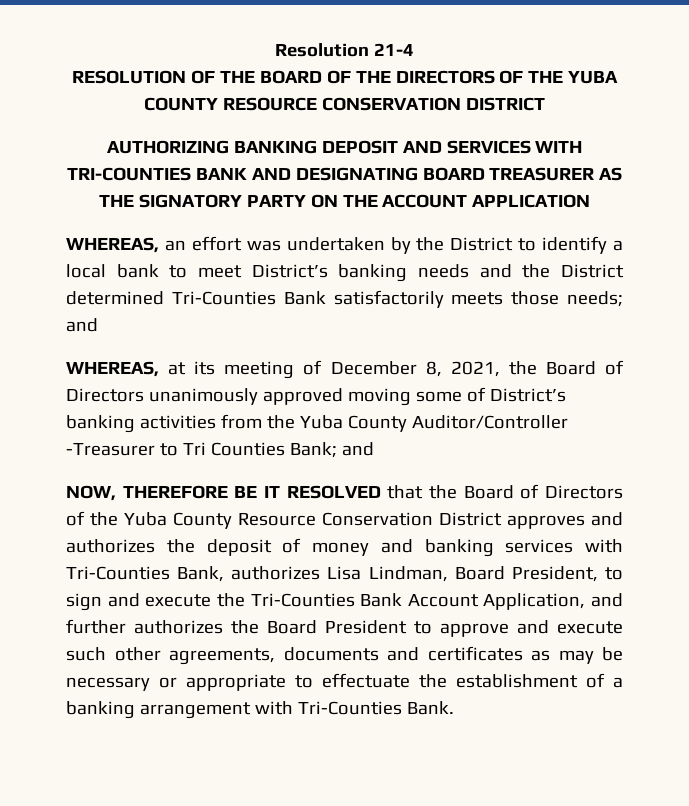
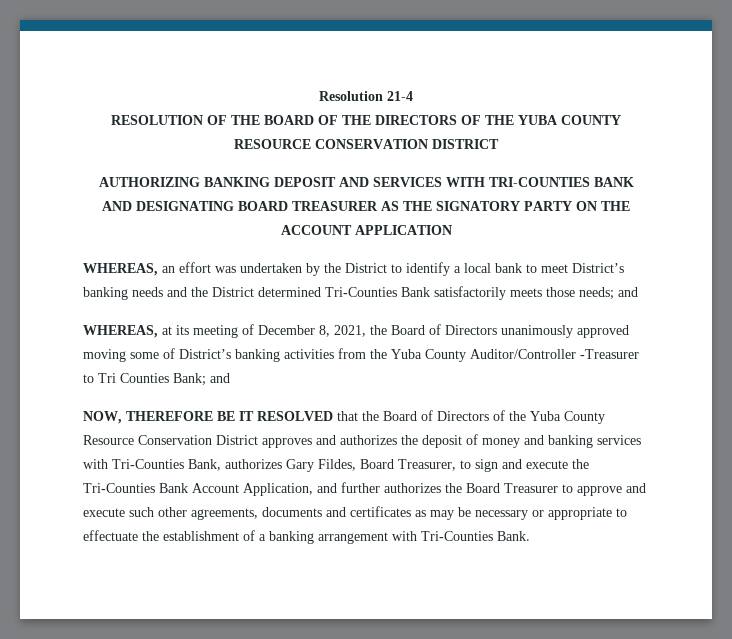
- NOW, THEREFORE BE IT RESOLVED that the Board of Directors of the Yuba County Resource Conservation District approves and authorizes the deposit of money and banking services with Tri-Counties Bank, authorizes Lisa Lindman, Board President, to sign and execute the Tri-Counties Bank Account Application, and further authorizes the Board President to approve and execute such other agreements, documents and certificates as may be necessary or appropriate to effectuate the establishment of a banking arrangement with Tri-Counties Bank.
+ NOW, THEREFORE BE IT RESOLVED that the Board of Directors of the Yuba County Resource Conservation District approves and authorizes the deposit of money and banking services with Tri-Counties Bank, authorizes Gary Fildes, Board Treasurer, to sign and execute the Tri-Counties Bank Account Application, and further authorizes the Board Treasurer to approve and execute such other agreements, documents and certificates as may be necessary or appropriate to effectuate the establishment of a banking arrangement with Tri-Counties Bank.

